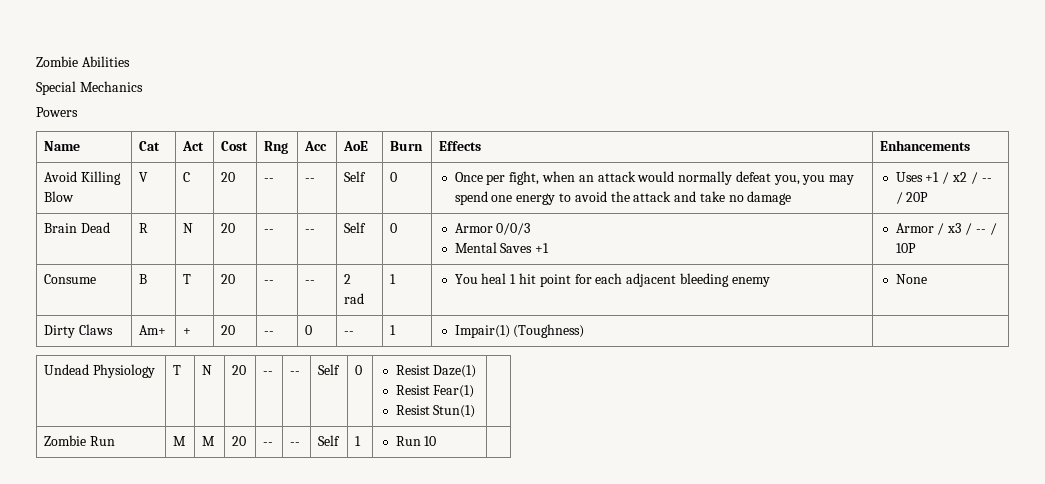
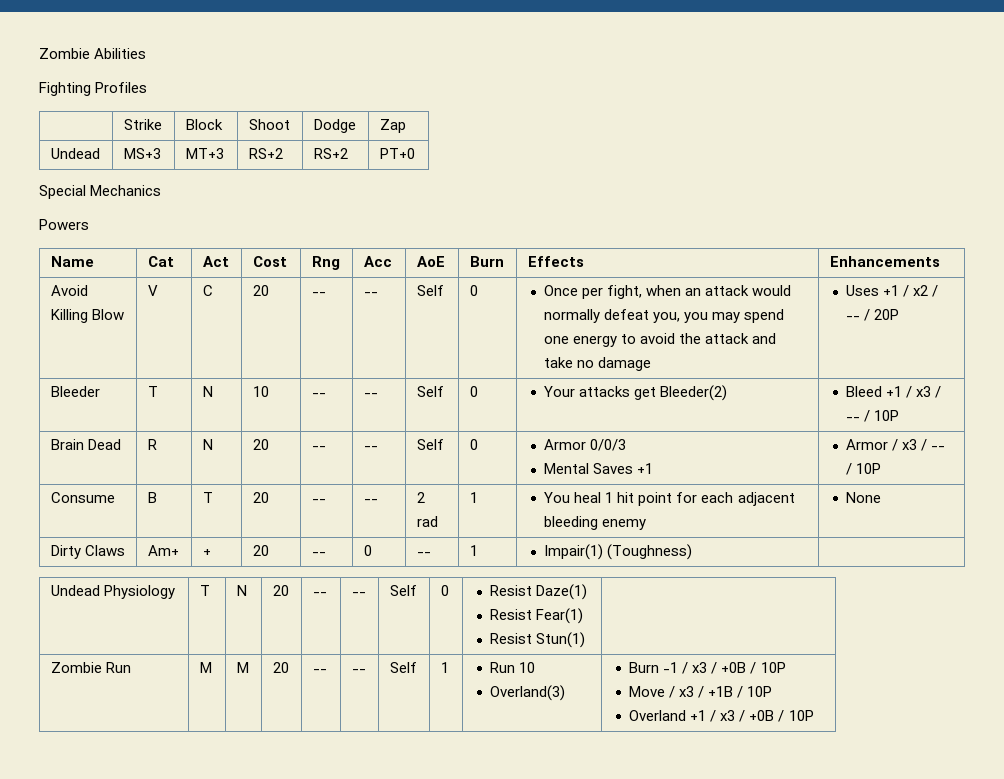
+ Fighting Profiles
+ | Strike | Block | Shoot | Dodge | Zap
+ Undead | MS+3 | MT+3 | RS+2 | RS+2 | PT+0
+ Bleeder | T | N | 10 | -- | -- | Self | 0 | Your attacks get Bleeder(2) | Bleed +1 / x3 / -- / 10P
- Zombie Run | M | M | 20 | -- | -- | Self | 1 | Run 10 |
+ Zombie Run | M | M | 20 | -- | -- | Self | 1 | Run 10
+ Overland(3) | Burn -1 / x3 / +0B / 10P
+ Move / x3 / +1B / 10P
+ Overland +1 / x3 / +0B / 10P

